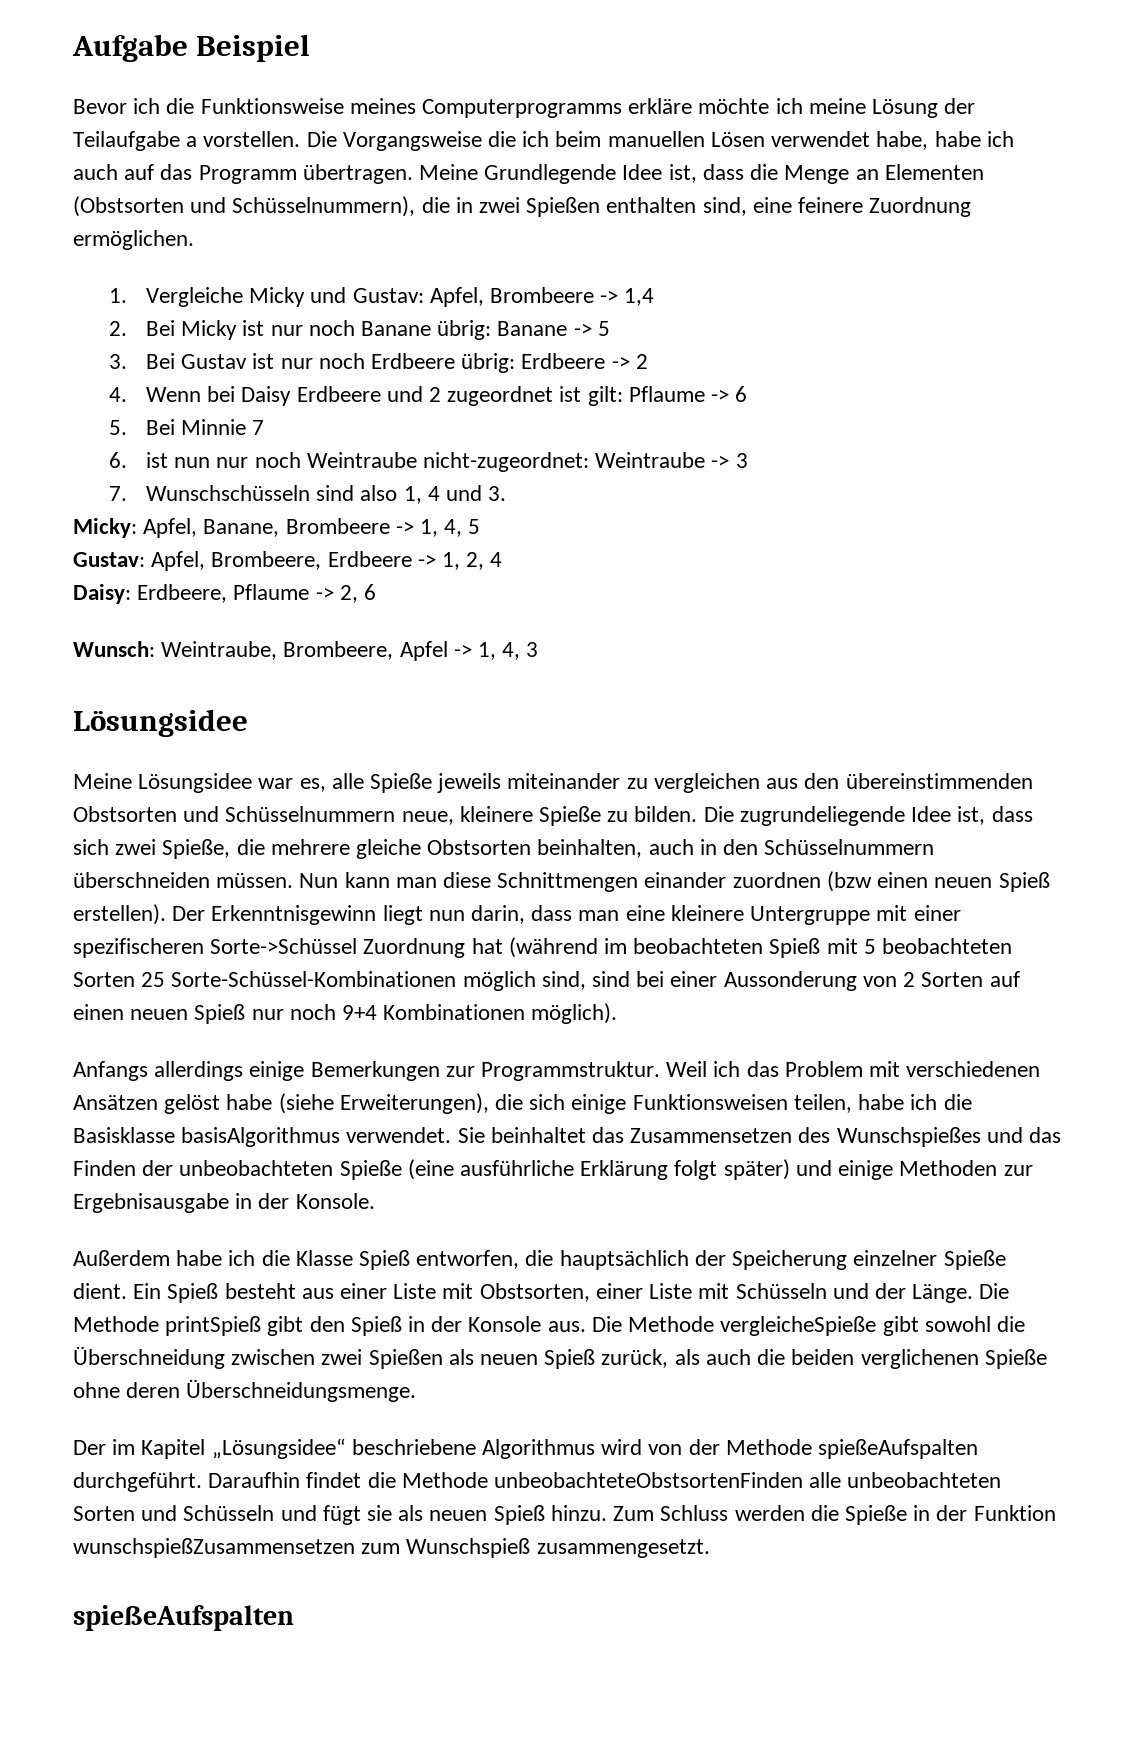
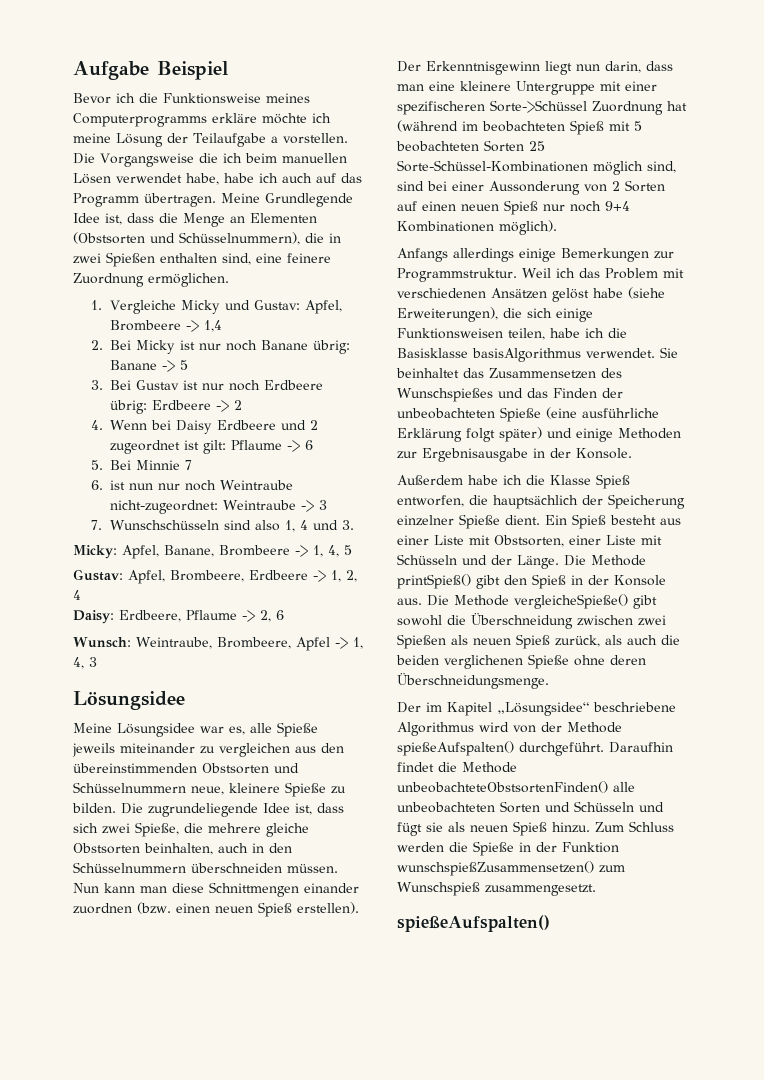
- Nun kann man diese Schnittmengen einander zuordnen (bzw einen neuen Spieß erstellen).
+ Nun kann man diese Schnittmengen einander zuordnen (bzw. einen neuen Spieß erstellen).
- Die Methode printSpieß gibt den Spieß in der Konsole aus.
+ Die Methode printSpieß() gibt den Spieß in der Konsole aus.
- Die Methode vergleicheSpieße gibt sowohl die Überschneidung zwischen zwei Spießen als neuen Spieß zurück, als auch die beiden verglichenen Spieße ohne deren Überschneidungsmenge.
+ Die Methode vergleicheSpieße() gibt sowohl die Überschneidung zwischen zwei Spießen als neuen Spieß zurück, als auch die beiden verglichenen Spieße ohne deren Überschneidungsmenge.
- Der im Kapitel „Lösungsidee“ beschriebene Algorithmus wird von der Methode spießeAufspalten durchgeführt.
+ Der im Kapitel „Lösungsidee“ beschriebene Algorithmus wird von der Methode spießeAufspalten() durchgeführt.
- Daraufhin findet die Methode unbeobachteteObstsortenFinden alle unbeobachteten Sorten und Schüsseln und fügt sie als neuen Spieß hinzu.
+ Daraufhin findet die Methode unbeobachteteObstsortenFinden() alle unbeobachteten Sorten und Schüsseln und fügt sie als neuen Spieß hinzu.
- Zum Schluss werden die Spieße in der Funktion wunschspießZusammensetzen zum Wunschspieß zusammengesetzt.
- spießeAufspalten
+ Zum Schluss werden die Spieße in der Funktion wunschspießZusammensetzen() zum Wunschspieß zusammengesetzt.
+ spießeAufspalten()

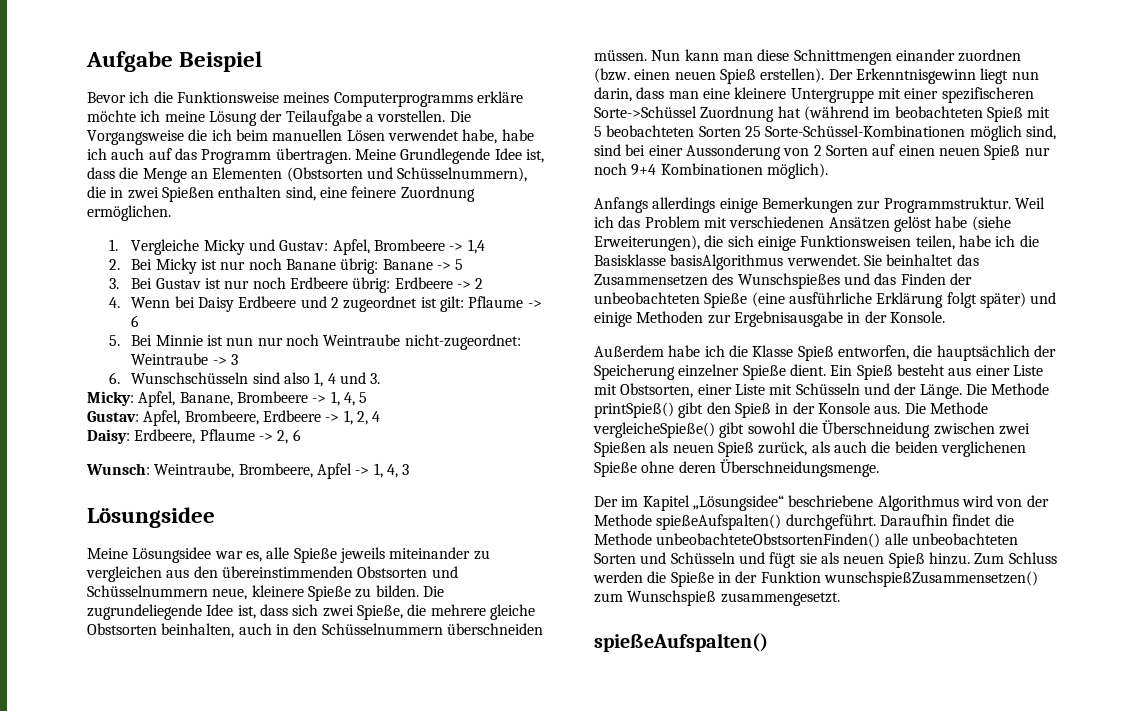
- 5. Bei Minnie 7
- 6. ist nun nur noch Weintraube nicht-zugeordnet: Weintraube -> 3
+ 5. Bei Minnie ist nun nur noch Weintraube nicht-zugeordnet: Weintraube -> 3
- 7. Wunschschüsseln sind also 1, 4 und 3.
+ 6. Wunschschüsseln sind also 1, 4 und 3.

